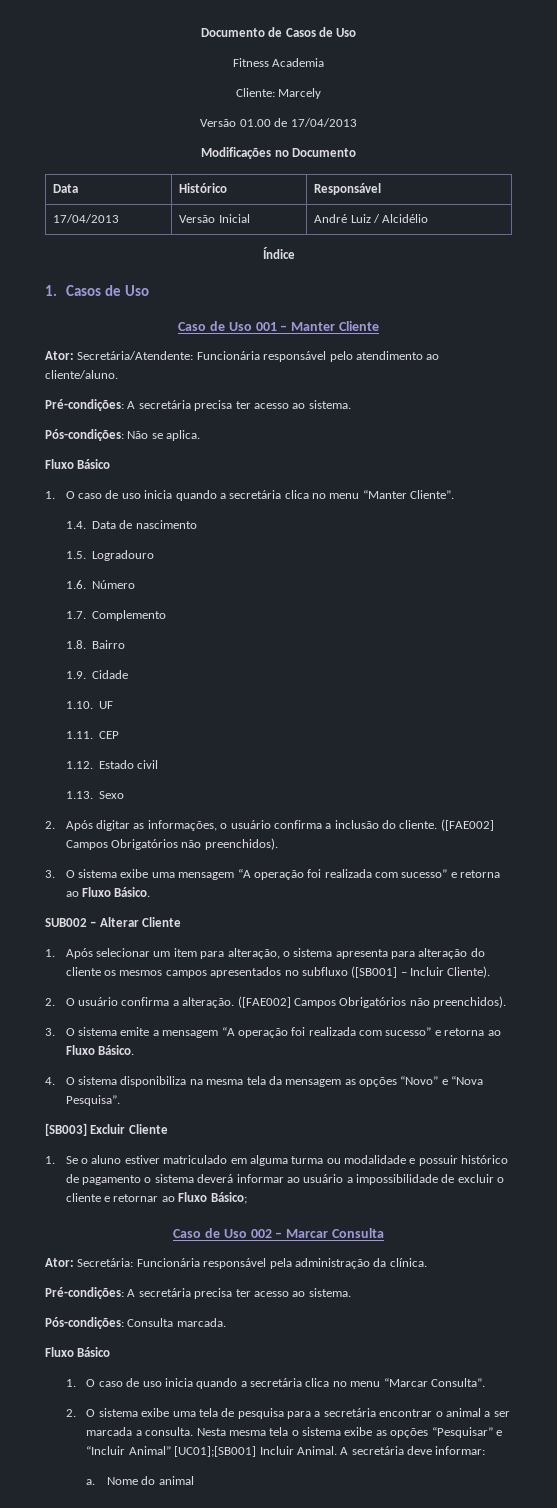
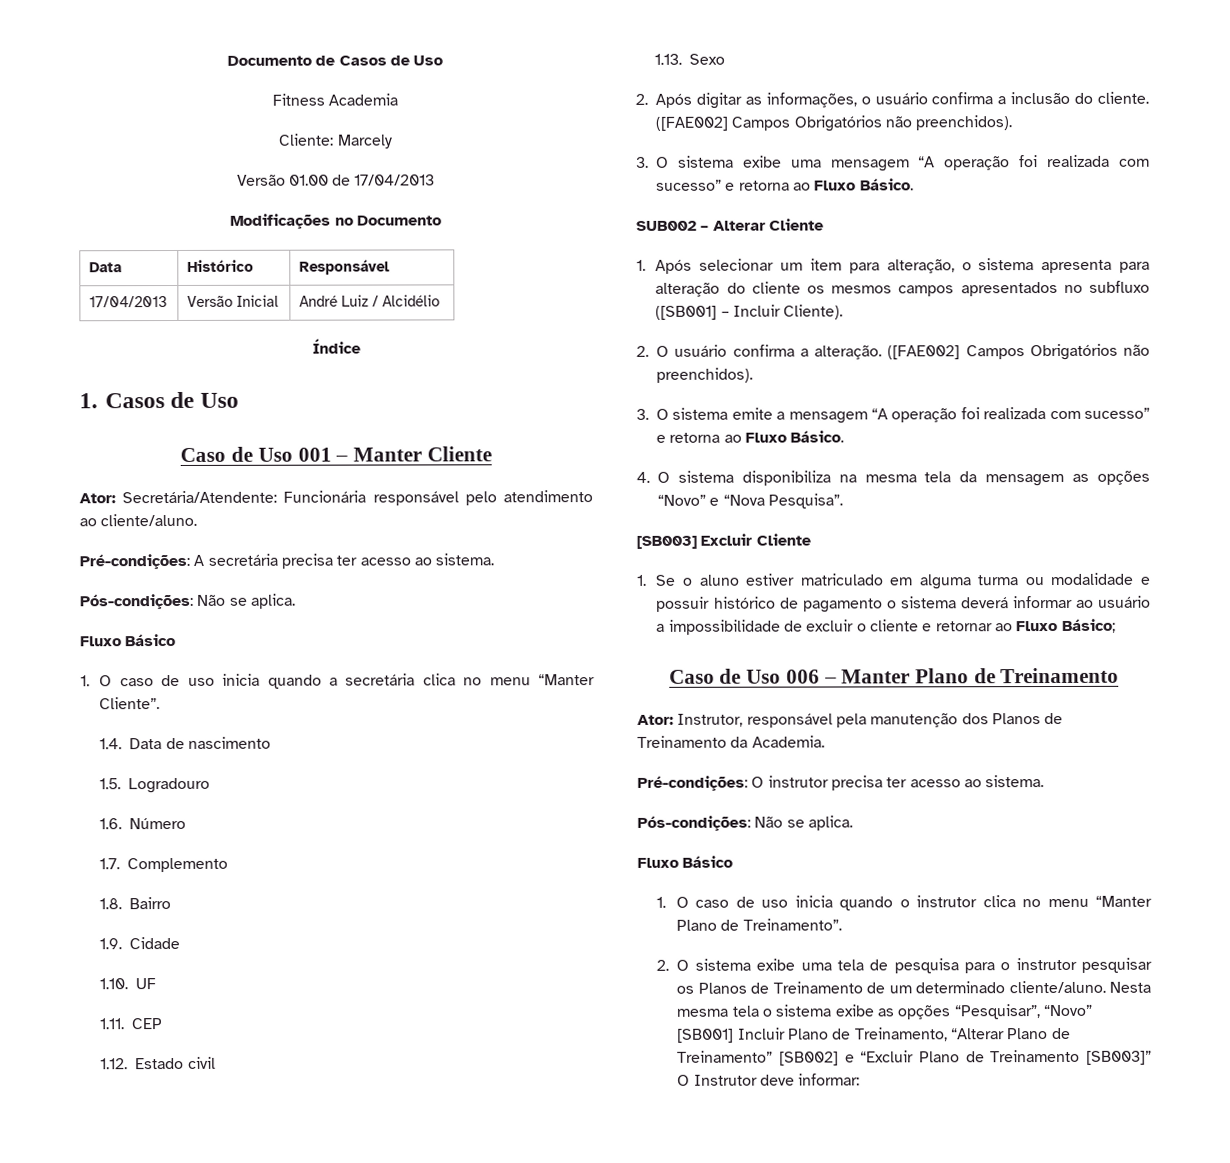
- Caso de Uso 002 – Marcar Consulta
- Ator: Secretária: Funcionária responsável pela administração da clínica.
- Pré-condições: A secretária precisa ter acesso ao sistema.
- Pós-condições: Consulta marcada.
+ Caso de Uso 006 – Manter Plano de Treinamento
+ Ator: Instrutor, responsável pela manutenção dos Planos de Treinamento da Academia.
+ Pré-condições: O instrutor precisa ter acesso ao sistema.
+ Pós-condições: Não se aplica.
  Fluxo Básico
- 1. O caso de uso inicia quando a secretária clica no menu “Marcar Consulta”.
+ 1. O caso de uso inicia quando o instrutor clica no menu “Manter Plano de Treinamento”.
- 2. O sistema exibe uma tela de pesquisa para a secretária encontrar o animal a ser marcada a consulta.
+ 2. O sistema exibe uma tela de pesquisa para o instrutor pesquisar os Planos de Treinamento de um determinado cliente/aluno.
- Nesta mesma tela o sistema exibe as opções “Pesquisar” e “Incluir Animal” [UC01];[SB001] Incluir Animal. A secretária deve informar:
- a. Nome do animal
+ Nesta mesma tela o sistema exibe as opções “Pesquisar”, “Novo” [SB001] Incluir Plano de Treinamento, “Alterar Plano de Treinamento” [SB002] e “Excluir Plano de Treinamento [SB003]” O Instrutor deve informar:

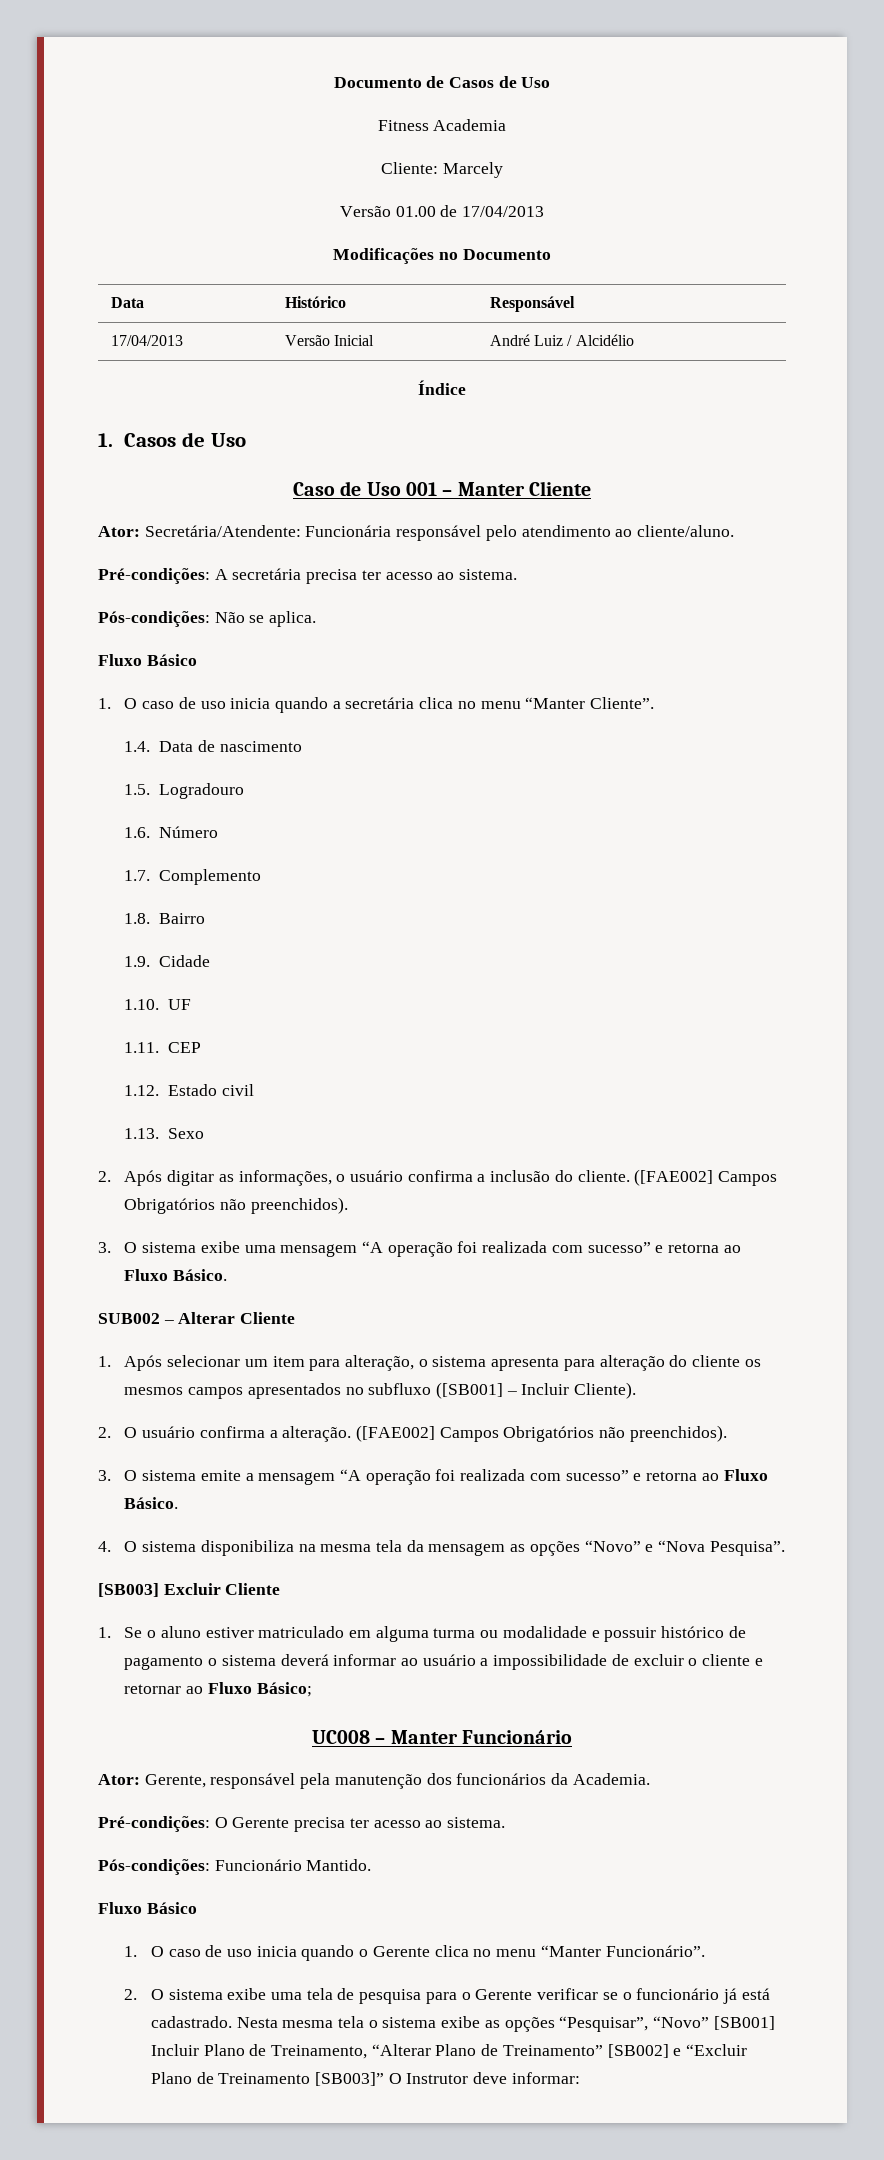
- Caso de Uso 006 – Manter Plano de Treinamento
- Ator: Instrutor, responsável pela manutenção dos Planos de Treinamento da Academia.
+ UC008 – Manter Funcionário
+ Ator: Gerente, responsável pela manutenção dos funcionários da Academia.
- Pré-condições: O instrutor precisa ter acesso ao sistema.
- Pós-condições: Não se aplica.
+ Pré-condições: O Gerente precisa ter acesso ao sistema.
+ Pós-condições: Funcionário Mantido.
- 1. O caso de uso inicia quando o instrutor clica no menu “Manter Plano de Treinamento”.
+ 1. O caso de uso inicia quando o Gerente clica no menu “Manter Funcionário”.
- 2. O sistema exibe uma tela de pesquisa para o instrutor pesquisar os Planos de Treinamento de um determinado cliente/aluno.
+ 2. O sistema exibe uma tela de pesquisa para o Gerente verificar se o funcionário já está cadastrado.

